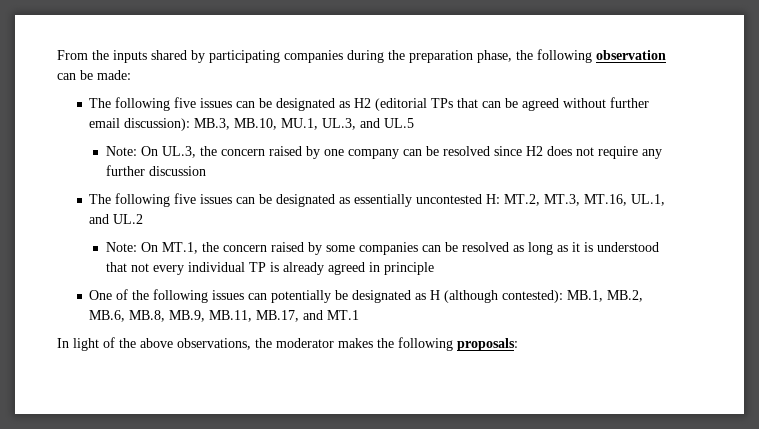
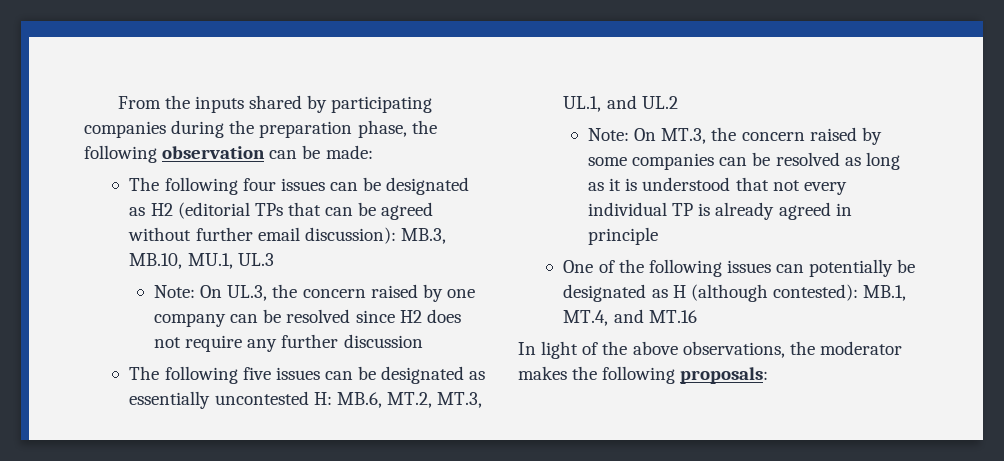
- The following five issues can be designated as H2 (editorial TPs that can be agreed without further email discussion): MB.3, MB.10, MU.1, UL.3, and UL.5
+ The following four issues can be designated as H2 (editorial TPs that can be agreed without further email discussion): MB.3, MB.10, MU.1, UL.3
- The following five issues can be designated as essentially uncontested H: MT.2, MT.3, MT.16, UL.1, and UL.2
+ The following five issues can be designated as essentially uncontested H: MB.6, MT.2, MT.3, UL.1, and UL.2
- Note: On MT.1, the concern raised by some companies can be resolved as long as it is understood that not every individual TP is already agreed in principle
+ Note: On MT.3, the concern raised by some companies can be resolved as long as it is understood that not every individual TP is already agreed in principle
- One of the following issues can potentially be designated as H (although contested): MB.1, MB.2, MB.6, MB.8, MB.9, MB.11, MB.17, and MT.1
+ One of the following issues can potentially be designated as H (although contested): MB.1, MT.4, and MT.16

